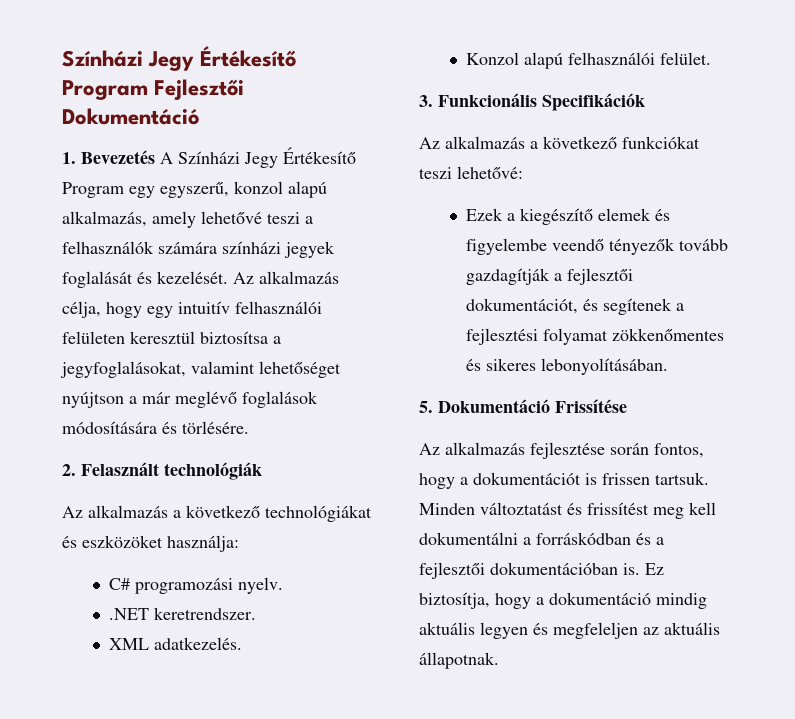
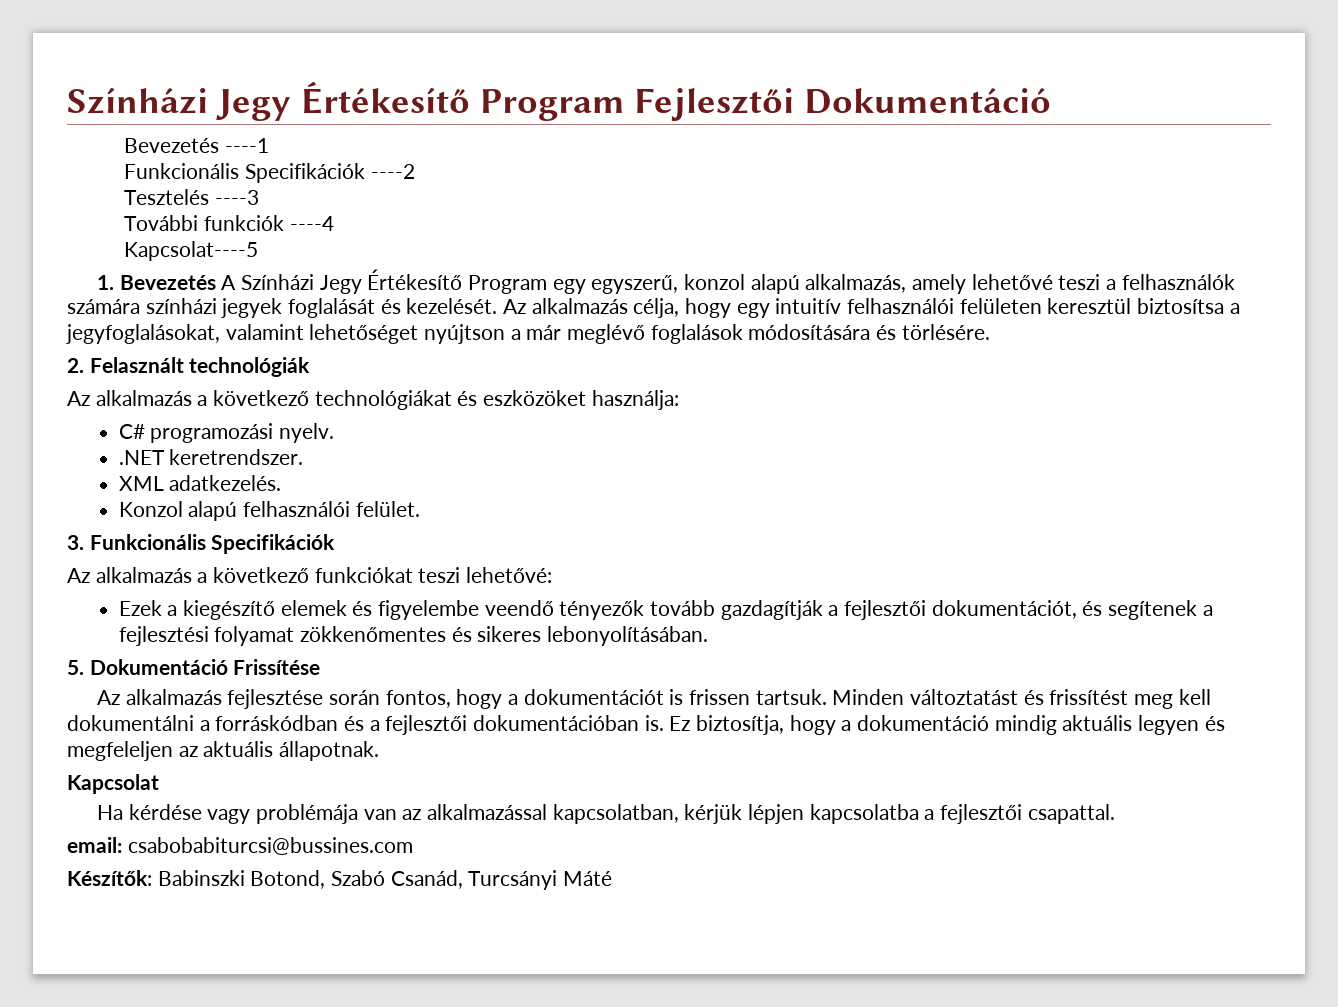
+ Bevezetés ----1
+ Funkcionális Specifikációk ----2
+ Tesztelés ----3
+ További funkciók ----4
+ Kapcsolat----5
+ Kapcsolat
+ Ha kérdése vagy problémája van az alkalmazással kapcsolatban, kérjük lépjen kapcsolatba a fejlesztői csapattal.
+ email: csabobabiturcsi@bussines.com
+ Készítők: Babinszki Botond, Szabó Csanád, Turcsányi Máté

